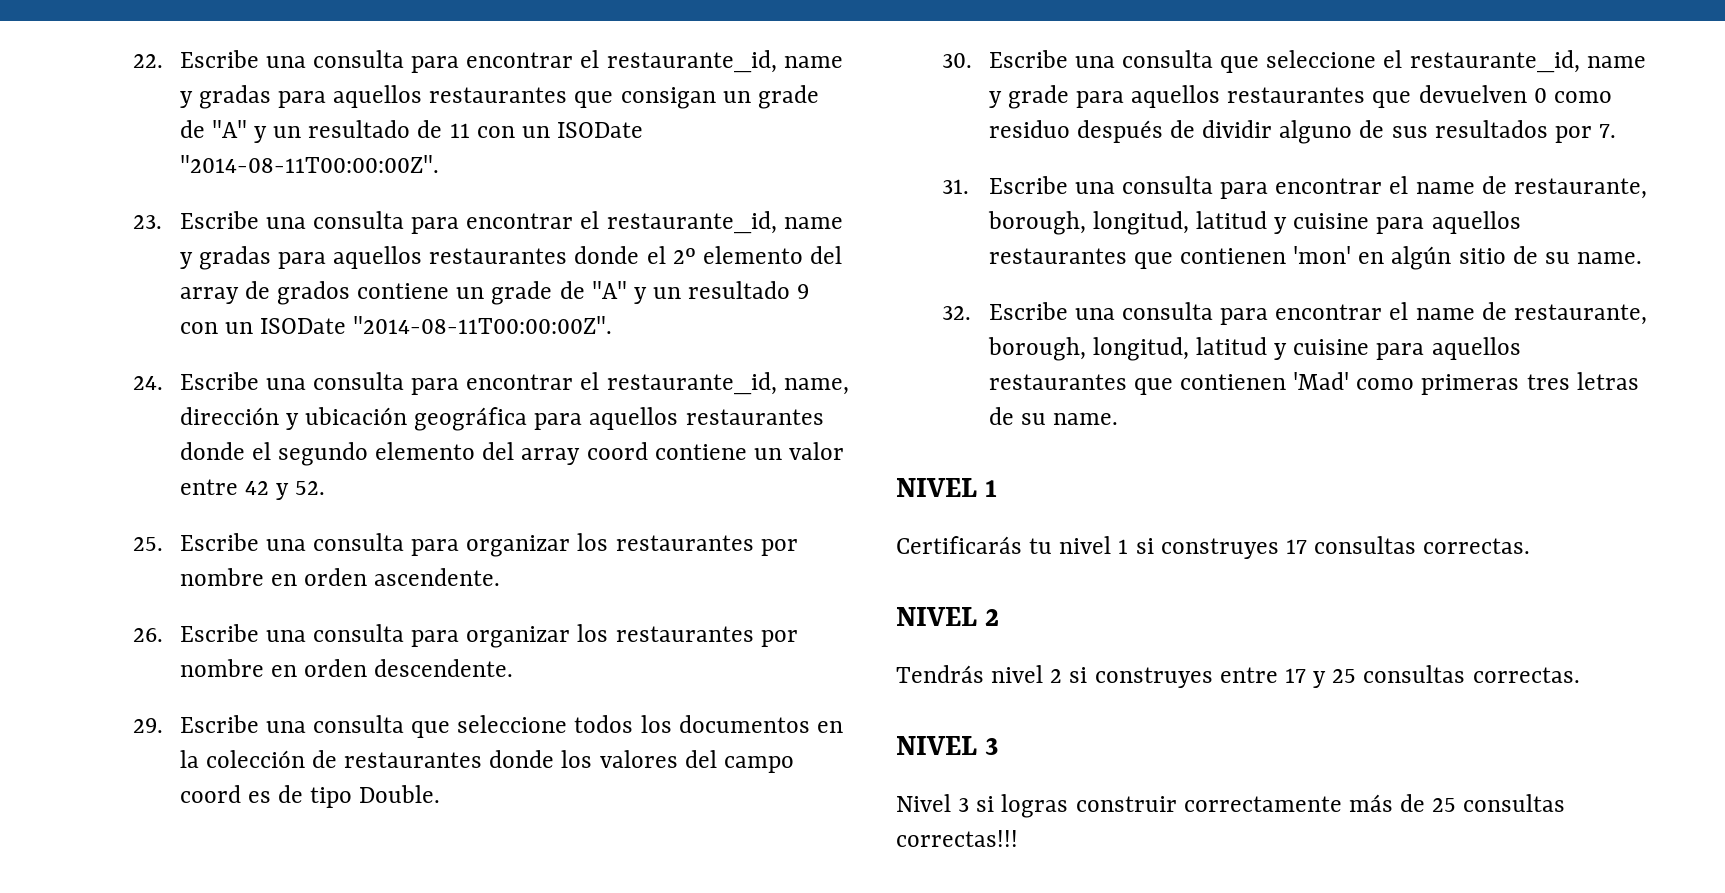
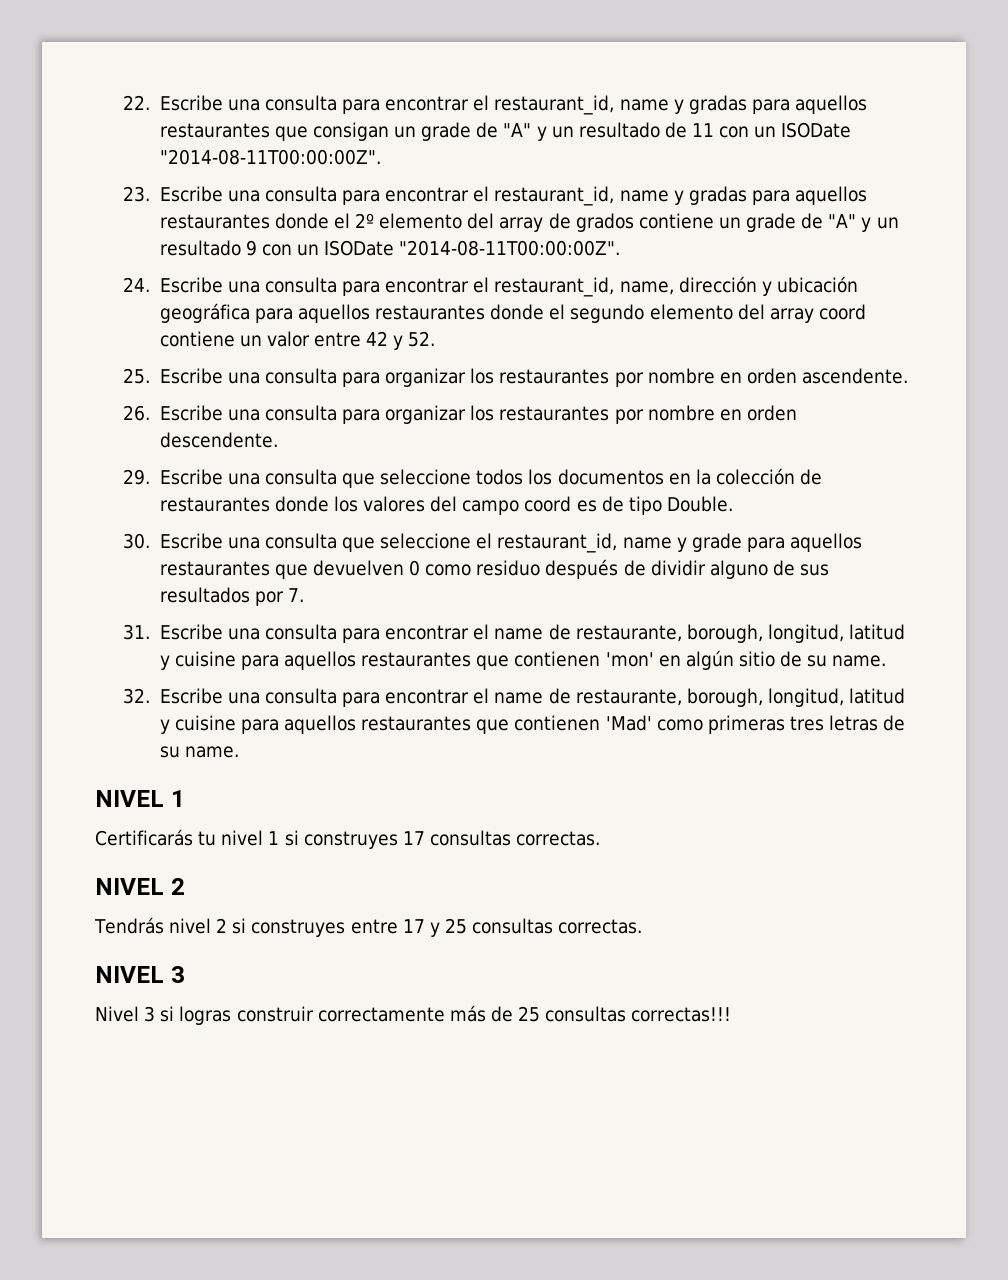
- 22. Escribe una consulta para encontrar el restaurante_id, name y gradas para aquellos restaurantes que consigan un grade de "A" y un resultado de 11 con un ISODate "2014-08-11T00:00:00Z".
+ 22. Escribe una consulta para encontrar el restaurant_id, name y gradas para aquellos restaurantes que consigan un grade de "A" y un resultado de 11 con un ISODate "2014-08-11T00:00:00Z".
- 23. Escribe una consulta para encontrar el restaurante_id, name y gradas para aquellos restaurantes donde el 2º elemento del array de grados contiene un grade de "A" y un resultado 9 con un ISODate "2014-08-11T00:00:00Z".
+ 23. Escribe una consulta para encontrar el restaurant_id, name y gradas para aquellos restaurantes donde el 2º elemento del array de grados contiene un grade de "A" y un resultado 9 con un ISODate "2014-08-11T00:00:00Z".
- 24. Escribe una consulta para encontrar el restaurante_id, name, dirección y ubicación geográfica para aquellos restaurantes donde el segundo elemento del array coord contiene un valor entre 42 y 52.
+ 24. Escribe una consulta para encontrar el restaurant_id, name, dirección y ubicación geográfica para aquellos restaurantes donde el segundo elemento del array coord contiene un valor entre 42 y 52.
- 30. Escribe una consulta que seleccione el restaurante_id, name y grade para aquellos restaurantes que devuelven 0 como residuo después de dividir alguno de sus resultados por 7.
+ 30. Escribe una consulta que seleccione el restaurant_id, name y grade para aquellos restaurantes que devuelven 0 como residuo después de dividir alguno de sus resultados por 7.

